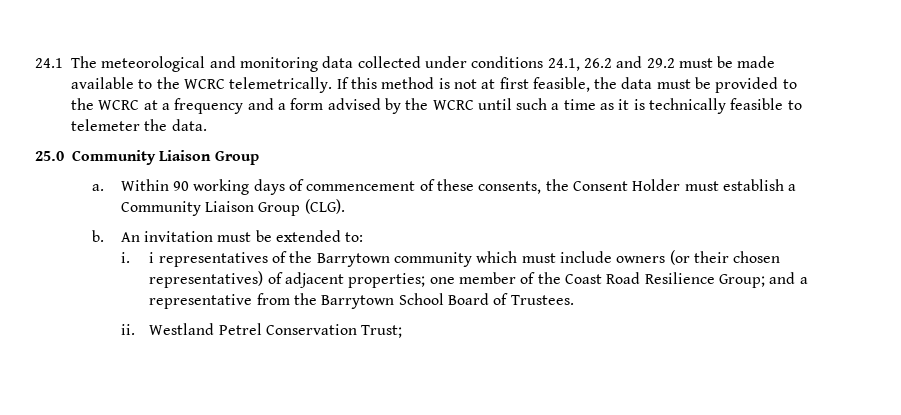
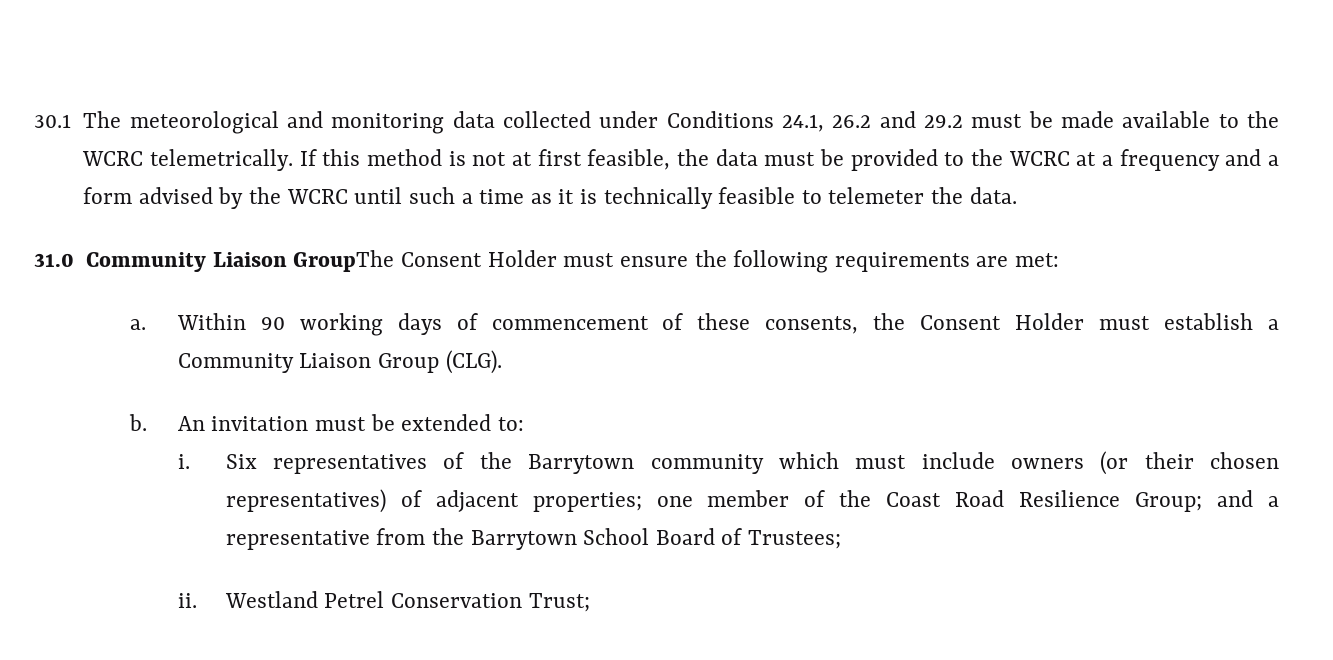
- 24.1 The meteorological and monitoring data collected under conditions 24.1, 26.2 and 29.2 must be made available to the WCRC telemetrically.
+ 30.1 The meteorological and monitoring data collected under Conditions 24.1, 26.2 and 29.2 must be made available to the WCRC telemetrically.
- 25.0 Community Liaison Group
+ 31.0 Community Liaison GroupThe Consent Holder must ensure the following requirements are met:
- i. i representatives of the Barrytown community which must include owners (or their chosen representatives) of adjacent properties; one member of the Coast Road Resilience Group; and a representative from the Barrytown School Board of Trustees.
+ i. Six representatives of the Barrytown community which must include owners (or their chosen representatives) of adjacent properties; one member of the Coast Road Resilience Group; and a representative from the Barrytown School Board of Trustees;

